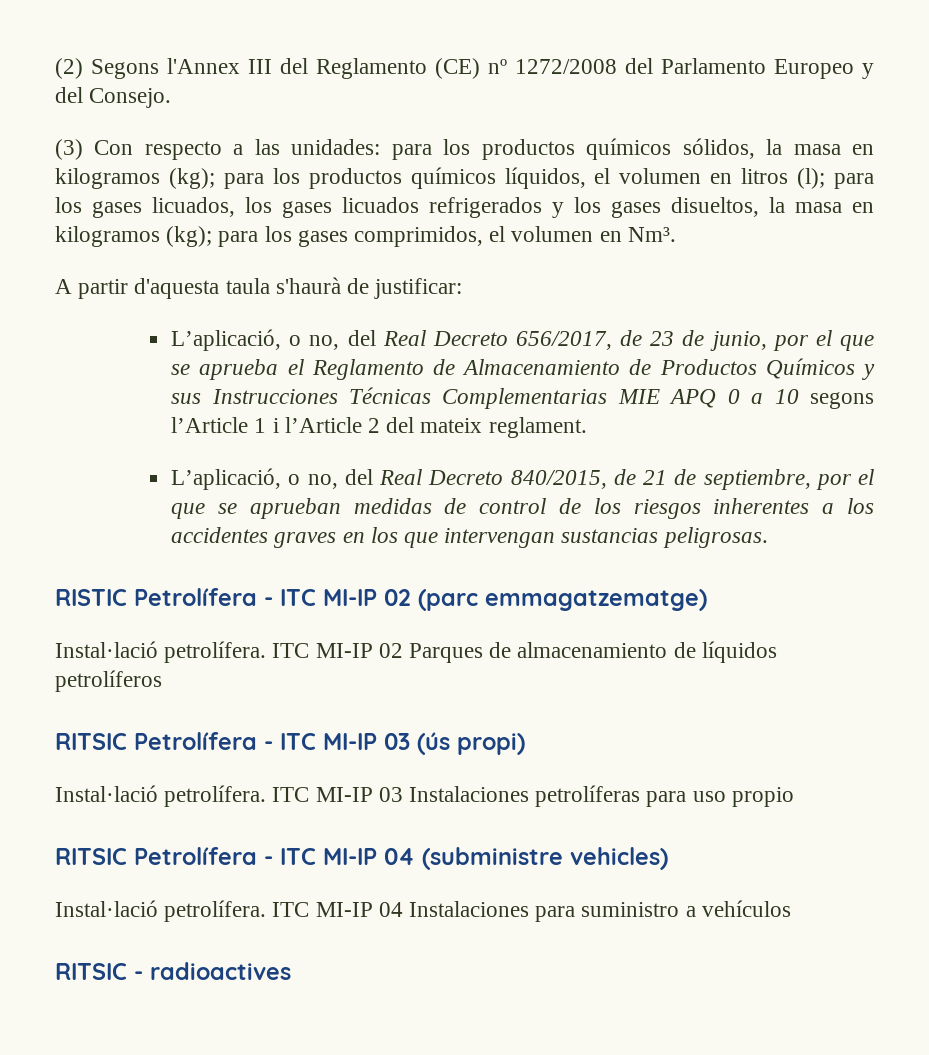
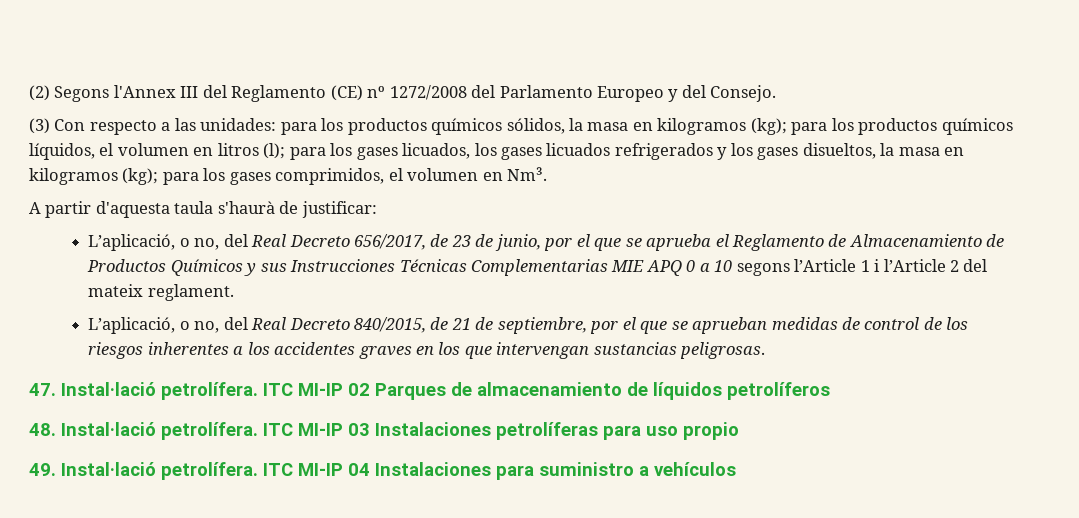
- RISTIC Petrolífera - ITC MI-IP 02 (parc emmagatzematge)
- Instal·lació petrolífera.
+ 47. Instal·lació petrolífera.
- RITSIC Petrolífera - ITC MI-IP 03 (ús propi)
- Instal·lació petrolífera.
+ 48. Instal·lació petrolífera.
- RITSIC Petrolífera - ITC MI-IP 04 (subministre vehicles)
- Instal·lació petrolífera.
+ 49. Instal·lació petrolífera.
- RITSIC - radioactives

